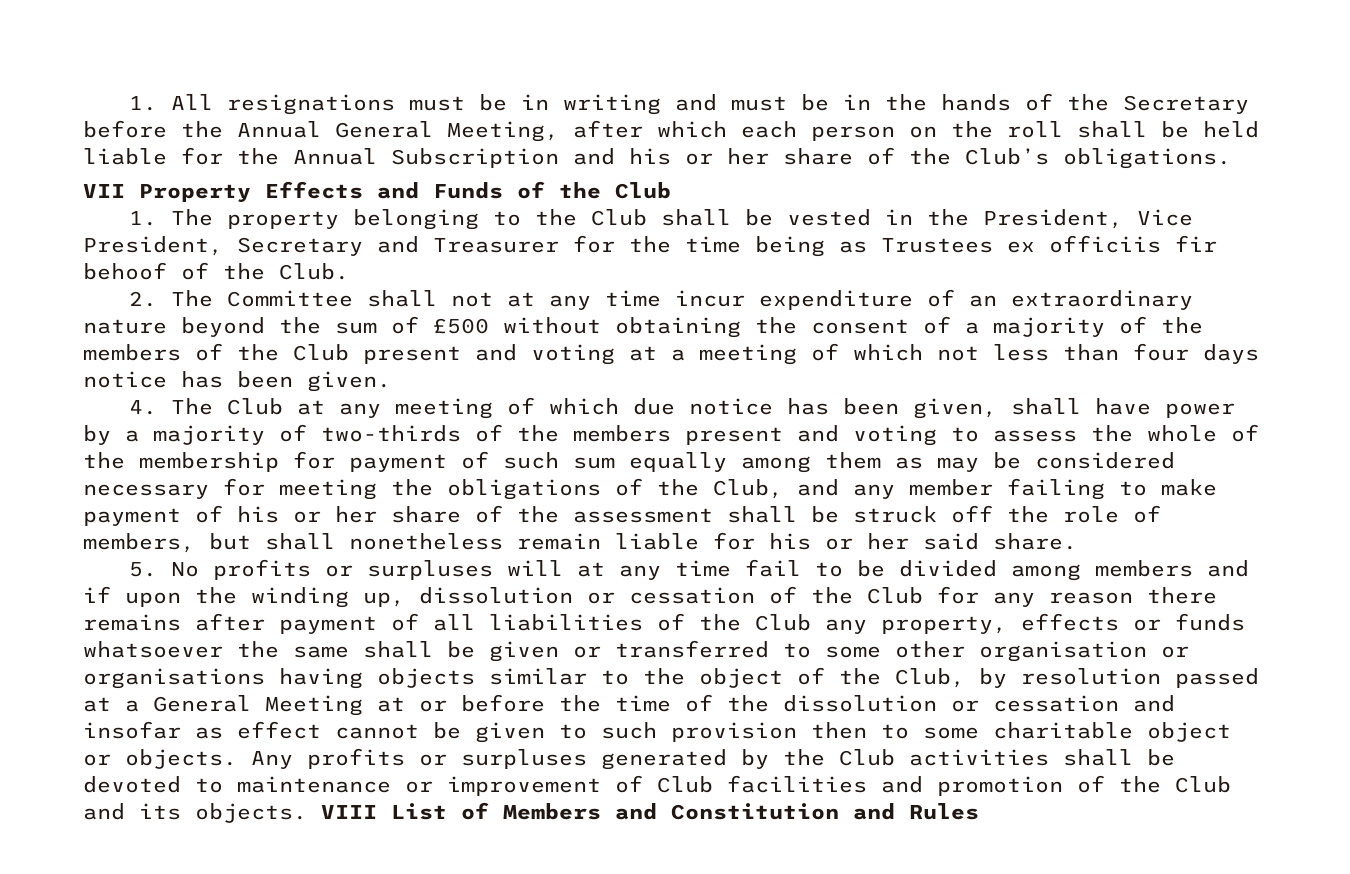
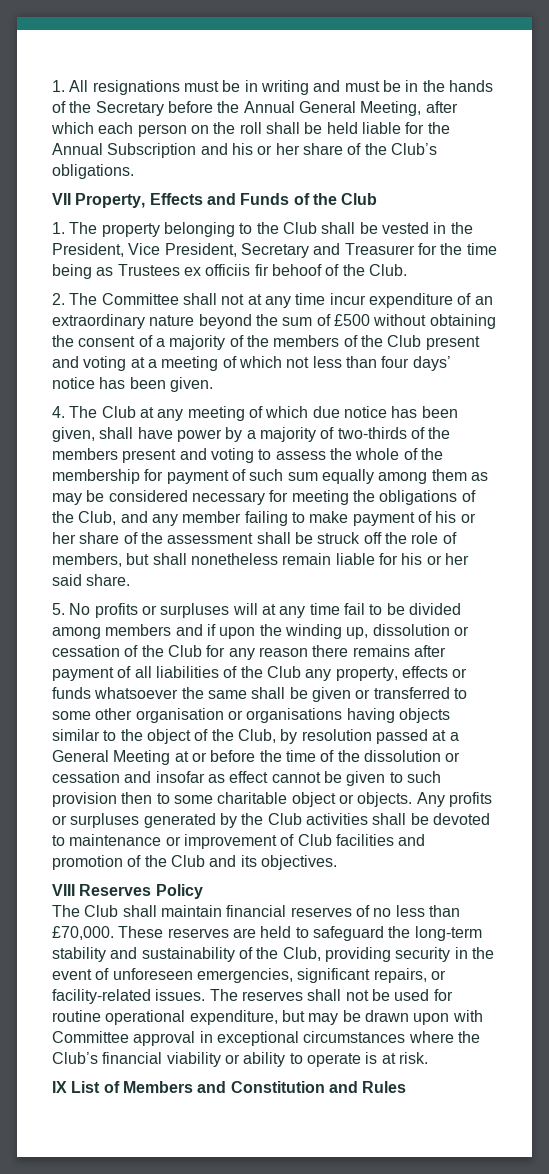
- VII Property Effects and Funds of the Club
+ VII Property, Effects and Funds of the Club
- 2. The Committee shall not at any time incur expenditure of an extraordinary nature beyond the sum of £500 without obtaining the consent of a majority of the members of the Club present and voting at a meeting of which not less than four days notice has been given.
+ 2. The Committee shall not at any time incur expenditure of an extraordinary nature beyond the sum of £500 without obtaining the consent of a majority of the members of the Club present and voting at a meeting of which not less than four days’ notice has been given.
- Any profits or surpluses generated by the Club activities shall be devoted to maintenance or improvement of Club facilities and promotion of the Club and its objects. VIII List of Members and Constitution and Rules
+ Any profits or surpluses generated by the Club activities shall be devoted to maintenance or improvement of Club facilities and promotion of the Club and its objectives.
+ VIII Reserves Policy
+ The Club shall maintain financial reserves of no less than £70,000. These reserves are held to safeguard the long-term stability and sustainability of the Club, providing security in the event of unforeseen emergencies, significant repairs, or facility-related issues. The reserves shall not be used for routine operational expenditure, but may be drawn upon with Committee approval in exceptional circumstances where the Club’s financial viability or ability to operate is at risk.
+ IX List of Members and Constitution and Rules

